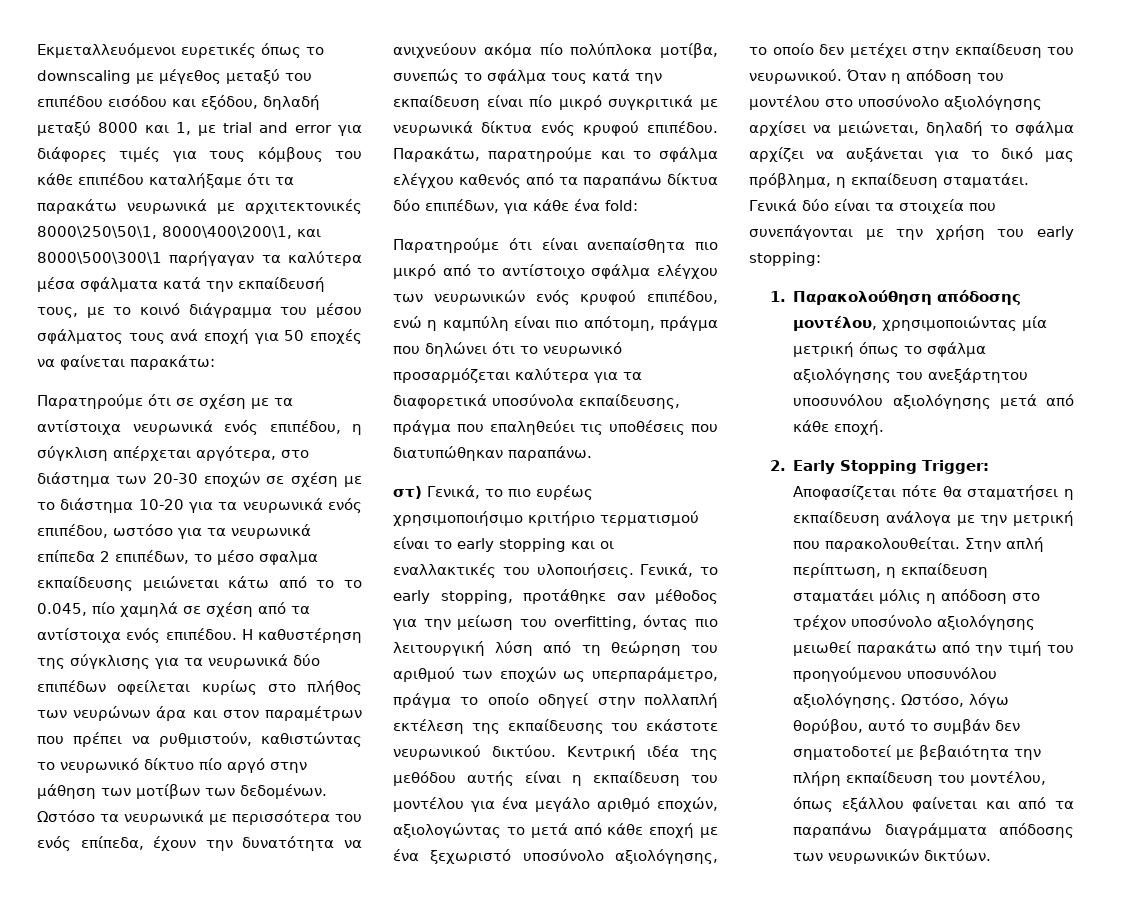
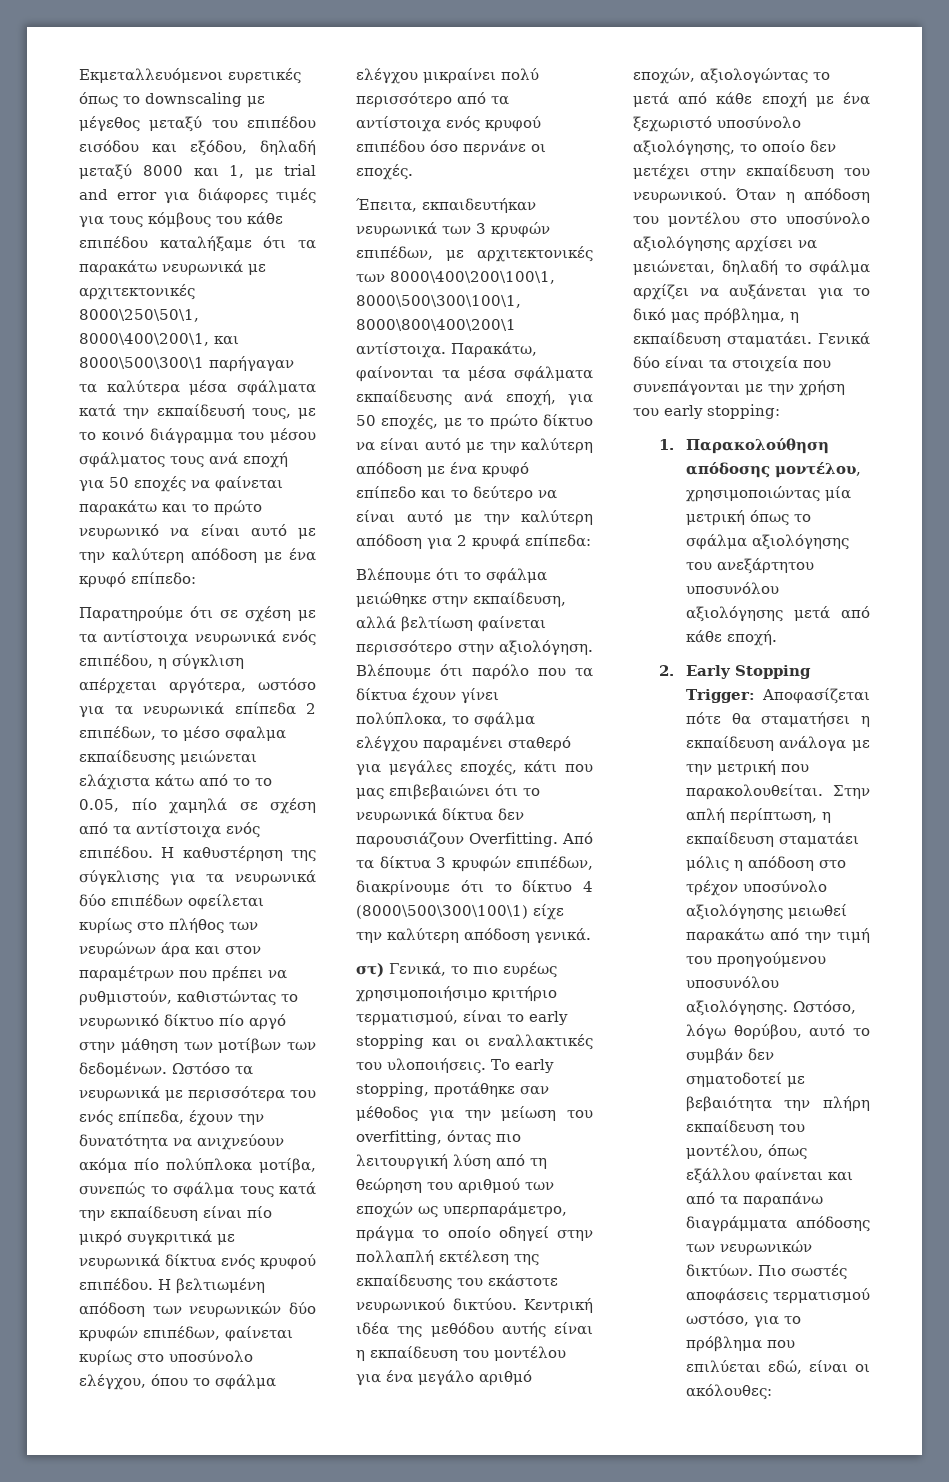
- Εκμεταλλευόμενοι ευρετικές όπως το downscaling με μέγεθος μεταξύ του επιπέδου εισόδου και εξόδου, δηλαδή μεταξύ 8000 και 1, με trial and error για διάφορες τιμές για τους κόμβους του κάθε επιπέδου καταλήξαμε ότι τα παρακάτω νευρωνικά με αρχιτεκτονικές 8000\250\50\1, 8000\400\200\1, και 8000\500\300\1 παρήγαγαν τα καλύτερα μέσα σφάλματα κατά την εκπαίδευσή τους, με το κοινό διάγραμμα του μέσου σφάλματος τους ανά εποχή για 50 εποχές να φαίνεται παρακάτω:
+ Εκμεταλλευόμενοι ευρετικές όπως το downscaling με μέγεθος μεταξύ του επιπέδου εισόδου και εξόδου, δηλαδή μεταξύ 8000 και 1, με trial and error για διάφορες τιμές για τους κόμβους του κάθε επιπέδου καταλήξαμε ότι τα παρακάτω νευρωνικά με αρχιτεκτονικές 8000\250\50\1, 8000\400\200\1, και 8000\500\300\1 παρήγαγαν τα καλύτερα μέσα σφάλματα κατά την εκπαίδευσή τους, με το κοινό διάγραμμα του μέσου σφάλματος τους ανά εποχή για 50 εποχές να φαίνεται παρακάτω και το πρώτο νευρωνικό να είναι αυτό με την καλύτερη απόδοση με ένα κρυφό επίπεδο:
- Παρατηρούμε ότι σε σχέση με τα αντίστοιχα νευρωνικά ενός επιπέδου, η σύγκλιση απέρχεται αργότερα, στο διάστημα των 20-30 εποχών σε σχέση με το διάστημα 10-20 για τα νευρωνικά ενός επιπέδου, ωστόσο για τα νευρωνικά επίπεδα 2 επιπέδων, το μέσο σφαλμα εκπαίδευσης μειώνεται κάτω από το το 0.045, πίο χαμηλά σε σχέση από τα αντίστοιχα ενός επιπέδου.
+ Παρατηρούμε ότι σε σχέση με τα αντίστοιχα νευρωνικά ενός επιπέδου, η σύγκλιση απέρχεται αργότερα, ωστόσο για τα νευρωνικά επίπεδα 2 επιπέδων, το μέσο σφαλμα εκπαίδευσης μειώνεται ελάχιστα κάτω από το το 0.05, πίο χαμηλά σε σχέση από τα αντίστοιχα ενός επιπέδου.
- Παρακάτω, παρατηρούμε και το σφάλμα ελέγχου καθενός από τα παραπάνω δίκτυα δύο επιπέδων, για κάθε ένα fold:
- Παρατηρούμε ότι είναι ανεπαίσθητα πιο μικρό από το αντίστοιχο σφάλμα ελέγχου των νευρωνικών ενός κρυφού επιπέδου, ενώ η καμπύλη είναι πιο απότομη, πράγμα που δηλώνει ότι το νευρωνικό προσαρμόζεται καλύτερα για τα διαφορετικά υποσύνολα εκπαίδευσης, πράγμα που επαληθεύει τις υποθέσεις που διατυπώθηκαν παραπάνω.
+ Η βελτιωμένη απόδοση των νευρωνικών δύο κρυφών επιπέδων, φαίνεται κυρίως στο υποσύνολο ελέγχου, όπου το σφάλμα ελέγχου μικραίνει πολύ περισσότερο από τα αντίστοιχα ενός κρυφού επιπέδου όσο περνάνε οι εποχές.
+ Έπειτα, εκπαιδευτήκαν νευρωνικά των 3 κρυφών επιπέδων, με αρχιτεκτονικές των 8000\400\200\100\1, 8000\500\300\100\1, 8000\800\400\200\1 αντίστοιχα. Παρακάτω, φαίνονται τα μέσα σφάλματα εκπαίδευσης ανά εποχή, για 50 εποχές, με το πρώτο δίκτυο να είναι αυτό με την καλύτερη απόδοση με ένα κρυφό επίπεδο και το δεύτερο να είναι αυτό με την καλύτερη απόδοση για 2 κρυφά επίπεδα:
+ Βλέπουμε ότι το σφάλμα μειώθηκε στην εκπαίδευση, αλλά βελτίωση φαίνεται περισσότερο στην αξιολόγηση. Βλέπουμε ότι παρόλο που τα δίκτυα έχουν γίνει πολύπλοκα, το σφάλμα ελέγχου παραμένει σταθερό για μεγάλες εποχές, κάτι που μας επιβεβαιώνει ότι το νευρωνικά δίκτυα δεν παρουσιάζουν Overfitting. Από τα δίκτυα 3 κρυφών επιπέδων, διακρίνουμε ότι το δίκτυο 4 (8000\500\300\100\1) είχε την καλύτερη απόδοση γενικά.
- στ) Γενικά, το πιο ευρέως χρησιμοποιήσιμο κριτήριο τερματισμού είναι το early stopping και οι εναλλακτικές του υλοποιήσεις.
+ στ) Γενικά, το πιο ευρέως χρησιμοποιήσιμο κριτήριο τερματισμού, είναι το early stopping και οι εναλλακτικές του υλοποιήσεις.
- Γενικά, το early stopping, προτάθηκε σαν μέθοδος για την μείωση του overfitting, όντας πιο λειτουργική λύση από τη θεώρηση του αριθμού των εποχών ως υπερπαράμετρο, πράγμα το οποίο οδηγεί στην πολλαπλή εκτέλεση της εκπαίδευσης του εκάστοτε νευρωνικού δικτύου.
+ Το early stopping, προτάθηκε σαν μέθοδος για την μείωση του overfitting, όντας πιο λειτουργική λύση από τη θεώρηση του αριθμού των εποχών ως υπερπαράμετρο, πράγμα το οποίο οδηγεί στην πολλαπλή εκτέλεση της εκπαίδευσης του εκάστοτε νευρωνικού δικτύου.
+ Πιο σωστές αποφάσεις τερματισμού ωστόσο, για το πρόβλημα που επιλύεται εδώ, είναι οι ακόλουθες:

